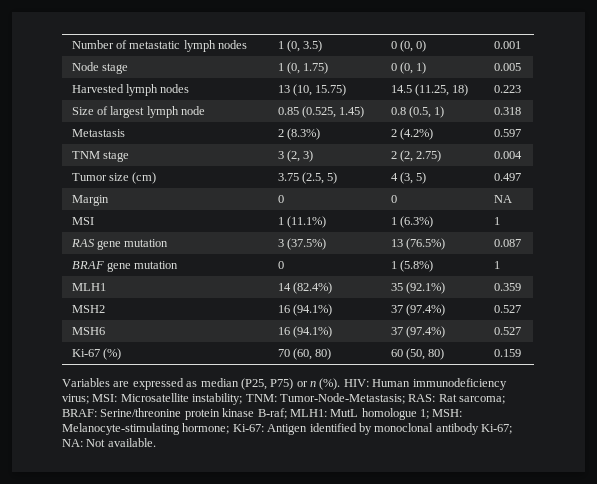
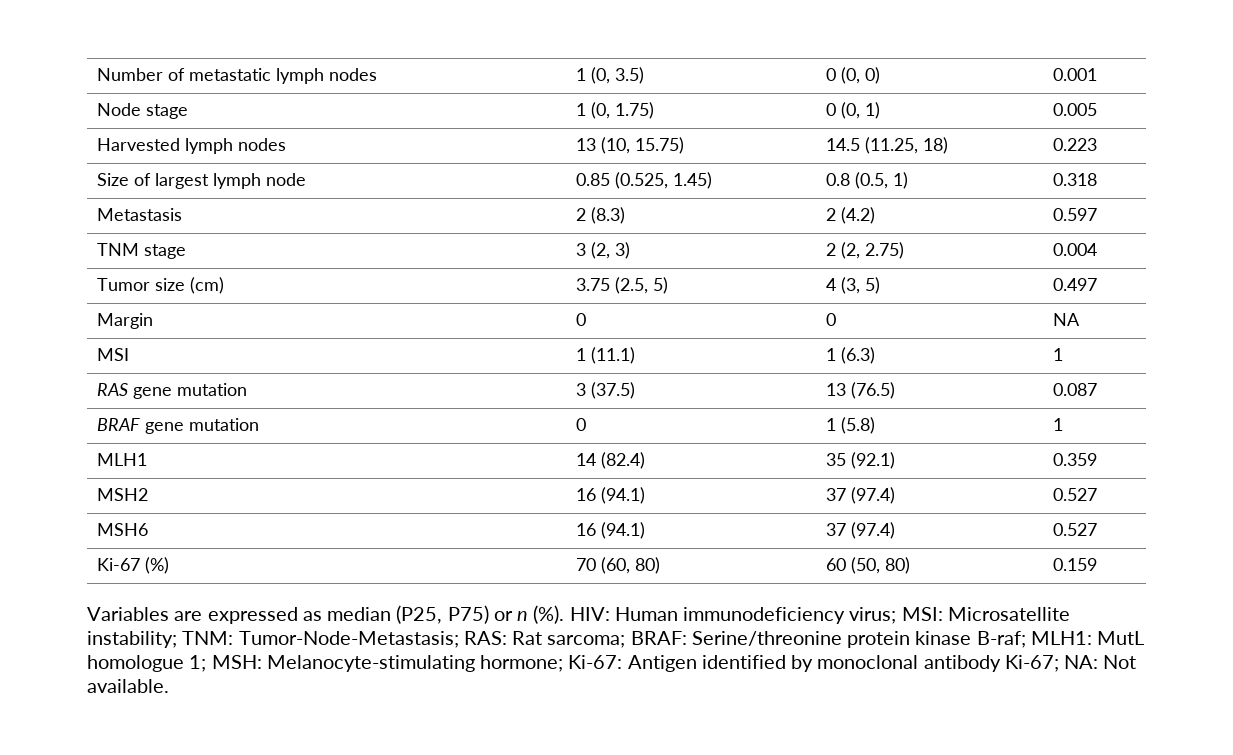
- Metastasis | 2 (8.3%) | 2 (4.2%) | 0.597
+ Metastasis | 2 (8.3) | 2 (4.2) | 0.597
- MSI | 1 (11.1%) | 1 (6.3%) | 1
+ MSI | 1 (11.1) | 1 (6.3) | 1
- RAS gene mutation | 3 (37.5%) | 13 (76.5%) | 0.087
+ RAS gene mutation | 3 (37.5) | 13 (76.5) | 0.087
- BRAF gene mutation | 0 | 1 (5.8%) | 1
+ BRAF gene mutation | 0 | 1 (5.8) | 1
- MLH1 | 14 (82.4%) | 35 (92.1%) | 0.359
+ MLH1 | 14 (82.4) | 35 (92.1) | 0.359
- MSH2 | 16 (94.1%) | 37 (97.4%) | 0.527
+ MSH2 | 16 (94.1) | 37 (97.4) | 0.527
- MSH6 | 16 (94.1%) | 37 (97.4%) | 0.527
+ MSH6 | 16 (94.1) | 37 (97.4) | 0.527

